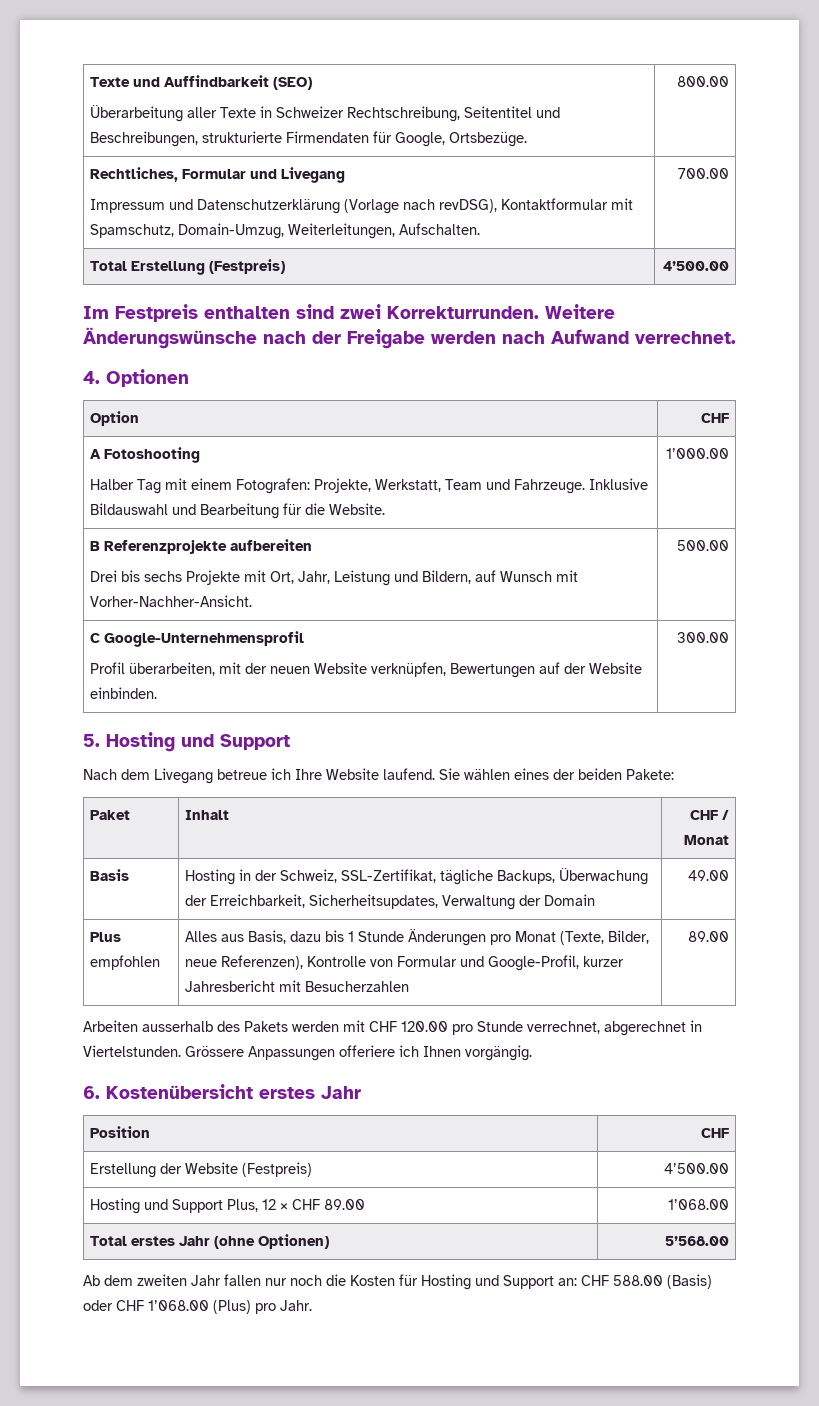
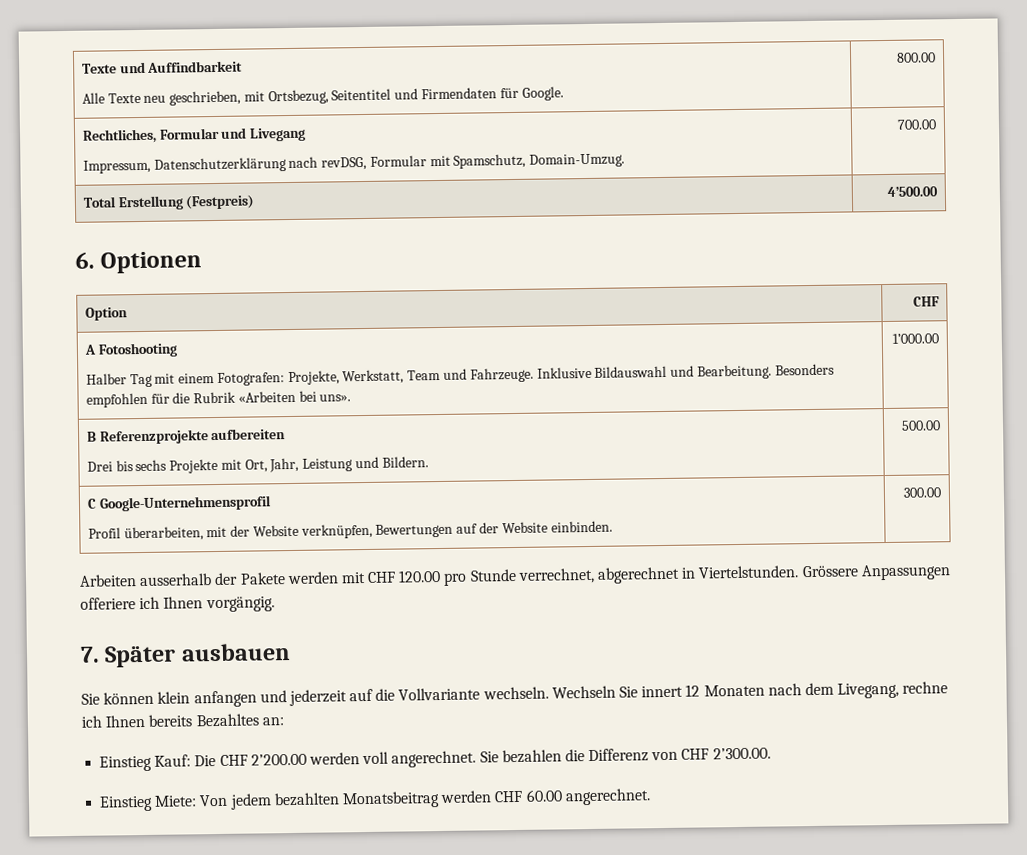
- Texte und Auffindbarkeit (SEO)
- Überarbeitung aller Texte in Schweizer Rechtschreibung, Seitentitel und Beschreibungen, strukturierte Firmendaten für Google, Ortsbezüge. | 800.00
+ Texte und Auffindbarkeit
+ Alle Texte neu geschrieben, mit Ortsbezug, Seitentitel und Firmendaten für Google. | 800.00
  Rechtliches, Formular und Livegang
- Impressum und Datenschutzerklärung (Vorlage nach revDSG), Kontaktformular mit Spamschutz, Domain-Umzug, Weiterleitungen, Aufschalten. | 700.00
+ Impressum, Datenschutzerklärung nach revDSG, Formular mit Spamschutz, Domain-Umzug. | 700.00
- Im Festpreis enthalten sind zwei Korrekturrunden. Weitere Änderungswünsche nach der Freigabe werden nach Aufwand verrechnet.
- 4. Optionen
+ 6. Optionen
  A Fotoshooting
- Halber Tag mit einem Fotografen: Projekte, Werkstatt, Team und Fahrzeuge. Inklusive Bildauswahl und Bearbeitung für die Website. | 1’000.00
+ Halber Tag mit einem Fotografen: Projekte, Werkstatt, Team und Fahrzeuge. Inklusive Bildauswahl und Bearbeitung. Besonders empfohlen für die Rubrik «Arbeiten bei uns». | 1’000.00
  B Referenzprojekte aufbereiten
- Drei bis sechs Projekte mit Ort, Jahr, Leistung und Bildern, auf Wunsch mit Vorher-Nachher-Ansicht. | 500.00
+ Drei bis sechs Projekte mit Ort, Jahr, Leistung und Bildern. | 500.00
  C Google-Unternehmensprofil
- Profil überarbeiten, mit der neuen Website verknüpfen, Bewertungen auf der Website einbinden. | 300.00
+ Profil überarbeiten, mit der Website verknüpfen, Bewertungen auf der Website einbinden. | 300.00
- 5. Hosting und Support
- Nach dem Livegang betreue ich Ihre Website laufend. Sie wählen eines der beiden Pakete:
- Paket | Inhalt | CHF / Monat
- Basis | Hosting in der Schweiz, SSL-Zertifikat, tägliche Backups, Überwachung der Erreichbarkeit, Sicherheitsupdates, Verwaltung der Domain | 49.00
- Plus empfohlen | Alles aus Basis, dazu bis 1 Stunde Änderungen pro Monat (Texte, Bilder, neue Referenzen), Kontrolle von Formular und Google-Profil, kurzer Jahresbericht mit Besucherzahlen | 89.00
- Arbeiten ausserhalb des Pakets werden mit CHF 120.00 pro Stunde verrechnet, abgerechnet in Viertelstunden.
+ Arbeiten ausserhalb der Pakete werden mit CHF 120.00 pro Stunde verrechnet, abgerechnet in Viertelstunden.
- 6. Kostenübersicht erstes Jahr
- Position | CHF
- Erstellung der Website (Festpreis) | 4’500.00
- Hosting und Support Plus, 12 × CHF 89.00 | 1’068.00
- Total erstes Jahr (ohne Optionen) | 5’568.00
- Ab dem zweiten Jahr fallen nur noch die Kosten für Hosting und Support an: CHF 588.00 (Basis) oder CHF 1’068.00 (Plus) pro Jahr.
+ 7. Später ausbauen
+ Sie können klein anfangen und jederzeit auf die Vollvariante wechseln. Wechseln Sie innert 12 Monaten nach dem Livegang, rechne ich Ihnen bereits Bezahltes an:
+ Einstieg Kauf: Die CHF 2’200.00 werden voll angerechnet. Sie bezahlen die Differenz von CHF 2’300.00.
+ Einstieg Miete: Von jedem bezahlten Monatsbeitrag werden CHF 60.00 angerechnet.

